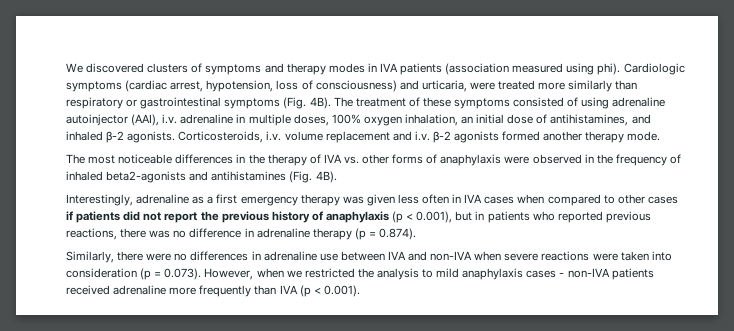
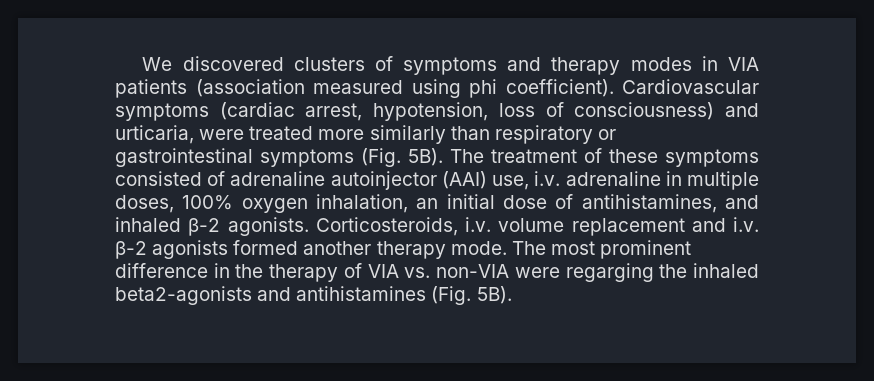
- We discovered clusters of symptoms and therapy modes in IVA patients (association measured using phi). Cardiologic symptoms (cardiac arrest, hypotension, loss of consciousness) and urticaria, were treated more similarly than respiratory or gastrointestinal symptoms (Fig. 4B).
+ We discovered clusters of symptoms and therapy modes in VIA patients (association measured using phi coefficient). Cardiovascular symptoms (cardiac arrest, hypotension, loss of consciousness) and urticaria, were treated more similarly than respiratory or gastrointestinal symptoms (Fig. 5B).
- The treatment of these symptoms consisted of using adrenaline autoinjector (AAI), i.v. adrenaline in multiple doses, 100% oxygen inhalation, an initial dose of antihistamines, and inhaled β-2 agonists.
+ The treatment of these symptoms consisted of adrenaline autoinjector (AAI) use, i.v. adrenaline in multiple doses, 100% oxygen inhalation, an initial dose of antihistamines, and inhaled β-2 agonists.
- Corticosteroids, i.v. volume replacement and i.v. β-2 agonists formed another therapy mode.
- The most noticeable differences in the therapy of IVA vs. other forms of anaphylaxis were observed in the frequency of inhaled beta2-agonists and antihistamines (Fig. 4B).
- Interestingly, adrenaline as a first emergency therapy was given less often in IVA cases when compared to other cases if patients did not report the previous history of anaphylaxis (p < 0.001), but in patients who reported previous reactions, there was no difference in adrenaline therapy (p = 0.874).
- Similarly, there were no differences in adrenaline use between IVA and non-IVA when severe reactions were taken into consideration (p = 0.073). However, when we restricted the analysis to mild anaphylaxis cases - non-IVA patients received adrenaline more frequently than IVA (p < 0.001).
+ Corticosteroids, i.v. volume replacement and i.v. β-2 agonists formed another therapy mode. The most prominent difference in the therapy of VIA vs. non-VIA were regarging the inhaled beta2-agonists and antihistamines (Fig. 5B).

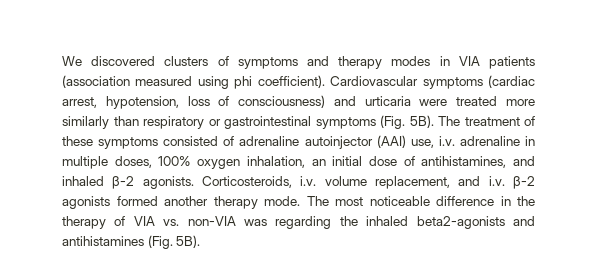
- Cardiovascular symptoms (cardiac arrest, hypotension, loss of consciousness) and urticaria, were treated more similarly than respiratory or gastrointestinal symptoms (Fig. 5B).
+ Cardiovascular symptoms (cardiac arrest, hypotension, loss of consciousness) and urticaria were treated more similarly than respiratory or gastrointestinal symptoms (Fig. 5B).
- Corticosteroids, i.v. volume replacement and i.v. β-2 agonists formed another therapy mode.
+ Corticosteroids, i.v. volume replacement, and i.v. β-2 agonists formed another therapy mode.
- The most prominent difference in the therapy of VIA vs. non-VIA were regarging the inhaled beta2-agonists and antihistamines (Fig. 5B).
+ The most noticeable difference in the therapy of VIA vs. non-VIA was regarding the inhaled beta2-agonists and antihistamines (Fig. 5B).

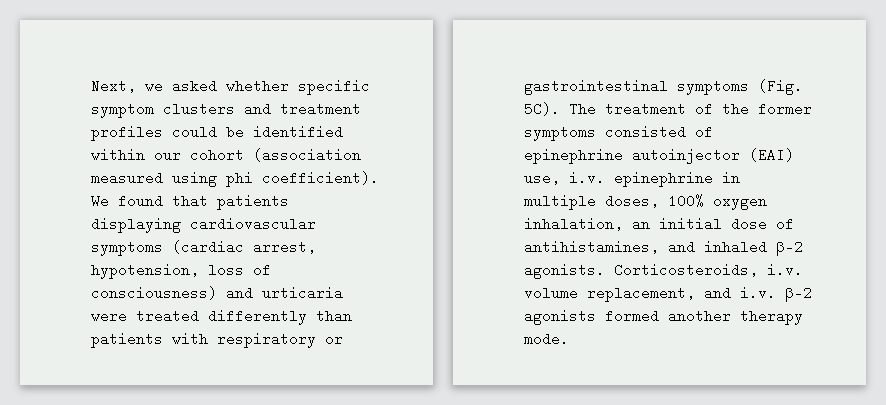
- We discovered clusters of symptoms and therapy modes in VIA patients (association measured using phi coefficient).
+ Next, we asked whether specific symptom clusters and treatment profiles could be identified within our cohort (association measured using phi coefficient).
- Cardiovascular symptoms (cardiac arrest, hypotension, loss of consciousness) and urticaria were treated more similarly than respiratory or gastrointestinal symptoms (Fig. 5B).
+ We found that patients displaying cardiovascular symptoms (cardiac arrest, hypotension, loss of consciousness) and urticaria were treated differently than patients with respiratory or gastrointestinal symptoms (Fig. 5C).
- The treatment of these symptoms consisted of adrenaline autoinjector (AAI) use, i.v. adrenaline in multiple doses, 100% oxygen inhalation, an initial dose of antihistamines, and inhaled β-2 agonists.
+ The treatment of the former symptoms consisted of epinephrine autoinjector (EAI) use, i.v. epinephrine in multiple doses, 100% oxygen inhalation, an initial dose of antihistamines, and inhaled β-2 agonists.
- The most noticeable difference in the therapy of VIA vs. non-VIA was regarding the inhaled beta2-agonists and antihistamines (Fig. 5B).

